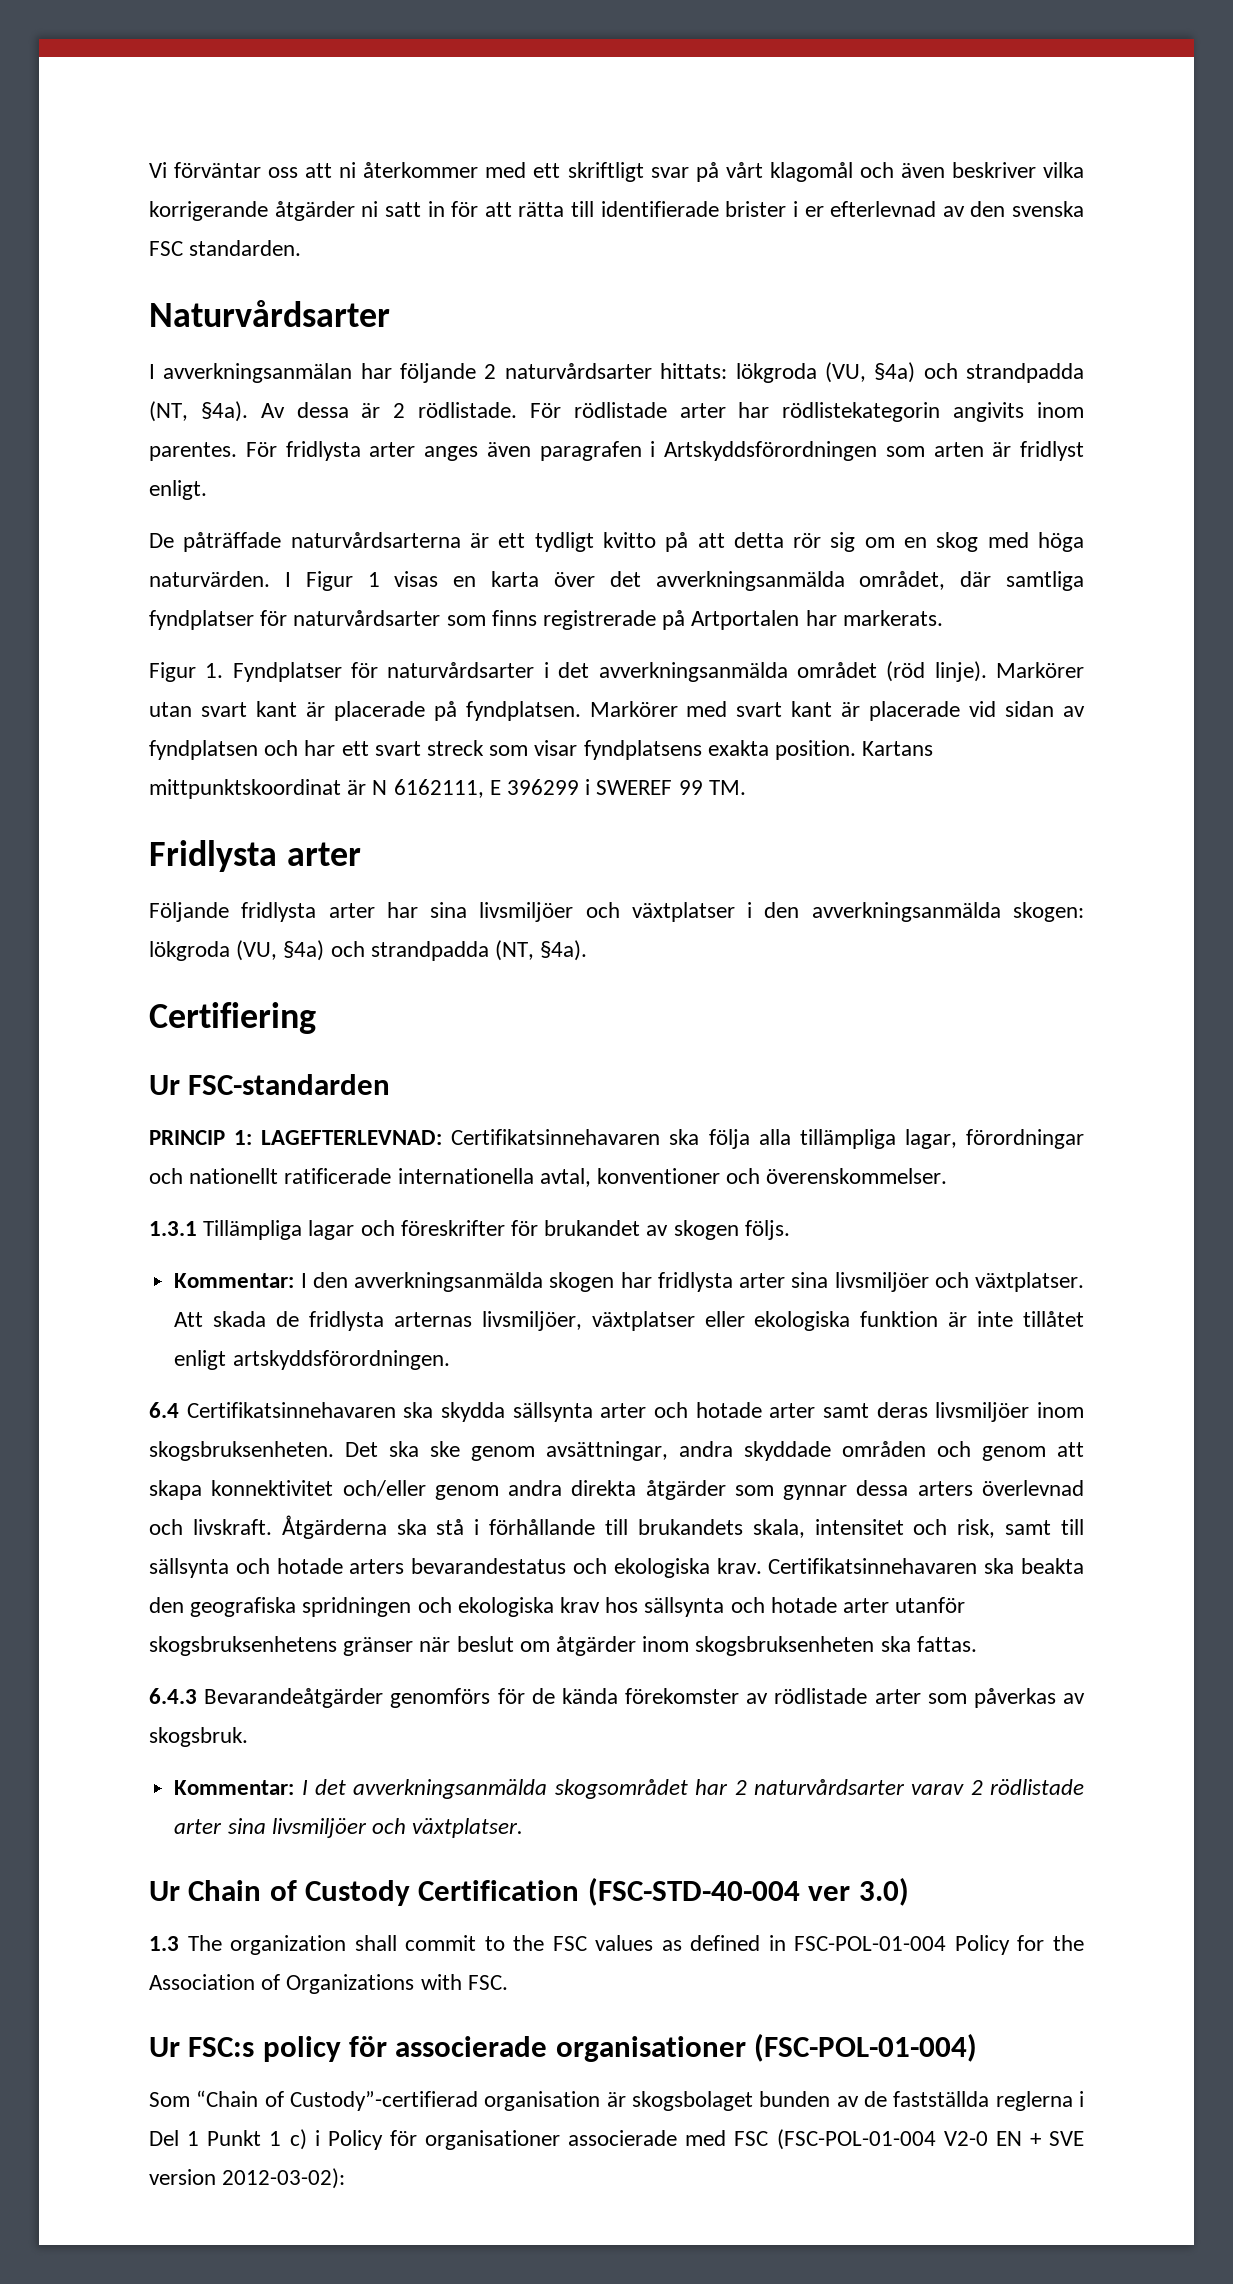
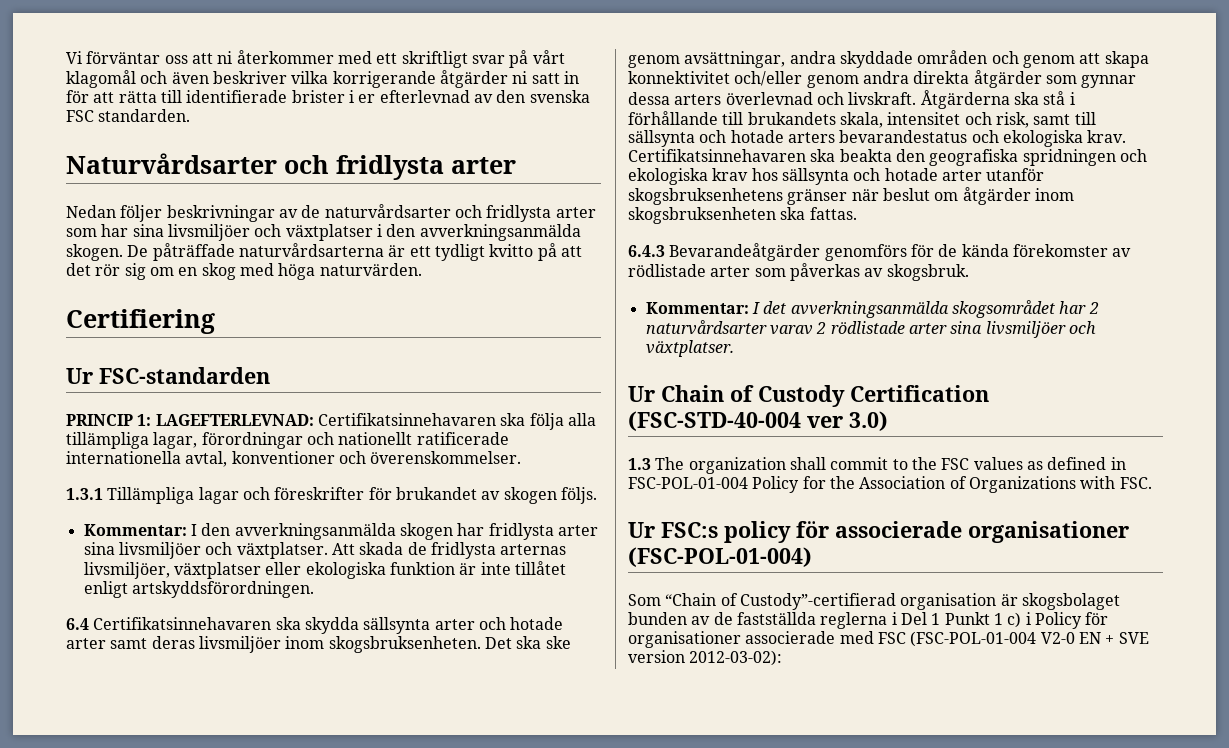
- Naturvårdsarter
- I avverkningsanmälan har följande 2 naturvårdsarter hittats: lökgroda (VU, §4a) och strandpadda (NT, §4a). Av dessa är 2 rödlistade. För rödlistade arter har rödlistekategorin angivits inom parentes. För fridlysta arter anges även paragrafen i Artskyddsförordningen som arten är fridlyst enligt.
- De påträffade naturvårdsarterna är ett tydligt kvitto på att detta rör sig om en skog med höga naturvärden. I Figur 1 visas en karta över det avverkningsanmälda området, där samtliga fyndplatser för naturvårdsarter som finns registrerade på Artportalen har markerats.
- Figur 1. Fyndplatser för naturvårdsarter i det avverkningsanmälda området (röd linje). Markörer utan svart kant är placerade på fyndplatsen. Markörer med svart kant är placerade vid sidan av fyndplatsen och har ett svart streck som visar fyndplatsens exakta position. Kartans mittpunktskoordinat är N 6162111, E 396299 i SWEREF 99 TM.
- Fridlysta arter
- Följande fridlysta arter har sina livsmiljöer och växtplatser i den avverkningsanmälda skogen: lökgroda (VU, §4a) och strandpadda (NT, §4a).
+ Naturvårdsarter och fridlysta arter
+ Nedan följer beskrivningar av de naturvårdsarter och fridlysta arter som har sina livsmiljöer och växtplatser i den avverkningsanmälda skogen. De påträffade naturvårdsarterna är ett tydligt kvitto på att det rör sig om en skog med höga naturvärden.

